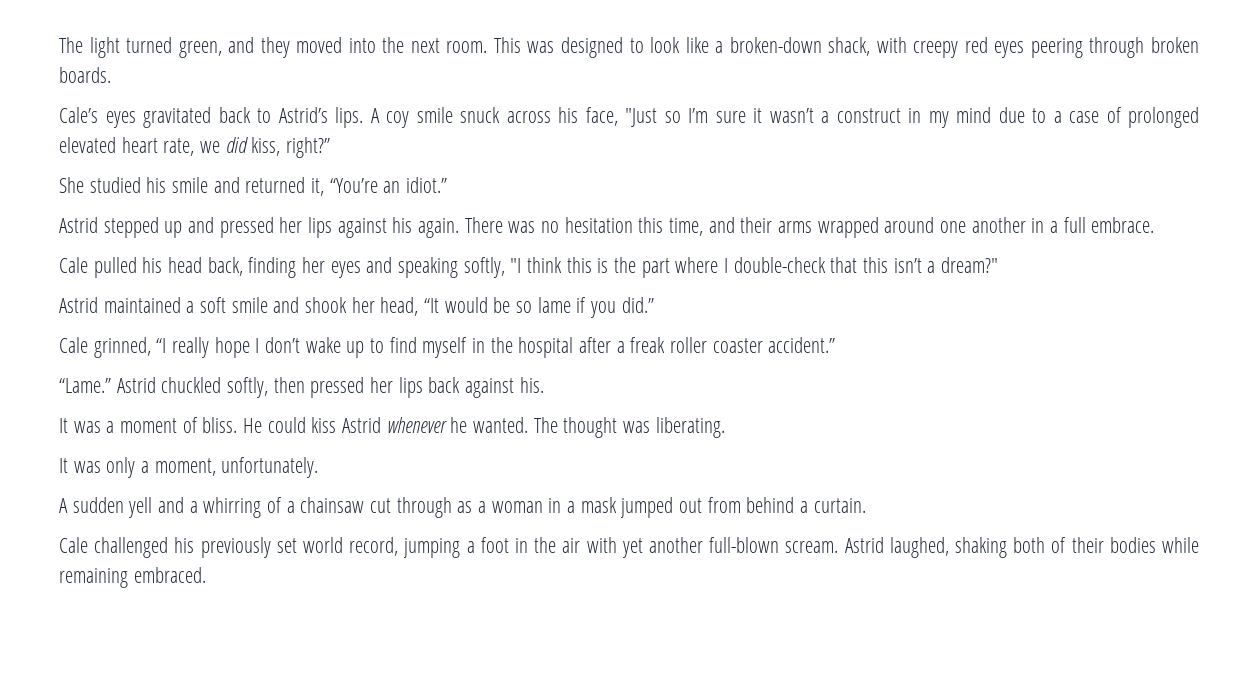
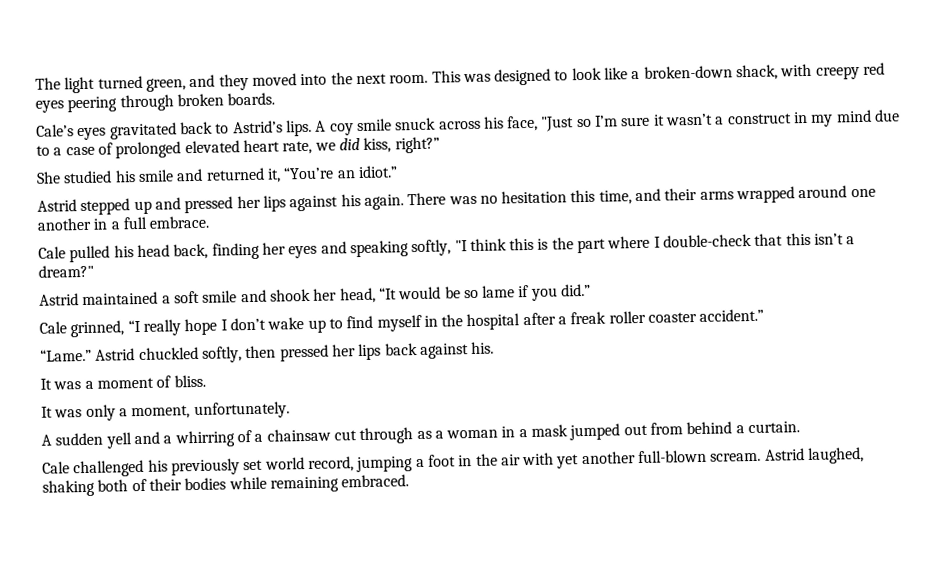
- He could kiss Astrid whenever he wanted. The thought was liberating.

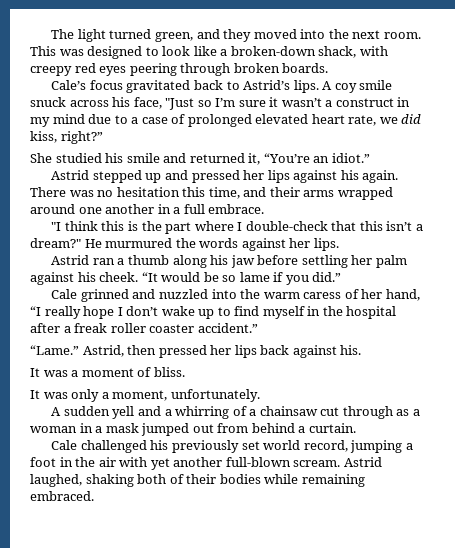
- Cale’s eyes gravitated back to Astrid’s lips.
+ Cale’s focus gravitated back to Astrid’s lips.
- Cale pulled his head back, finding her eyes and speaking softly, "I think this is the part where I double-check that this isn’t a dream?"
- Astrid maintained a soft smile and shook her head, “It would be so lame if you did.”
+ "I think this is the part where I double-check that this isn’t a dream?" He murmured the words against her lips.
+ Astrid ran a thumb along his jaw before settling her palm against his cheek. “It would be so lame if you did.”
- Cale grinned, “I really hope I don’t wake up to find myself in the hospital after a freak roller coaster accident.”
+ Cale grinned and nuzzled into the warm caress of her hand, “I really hope I don’t wake up to find myself in the hospital after a freak roller coaster accident.”
- Astrid chuckled softly, then pressed her lips back against his.
+ Astrid, then pressed her lips back against his.

